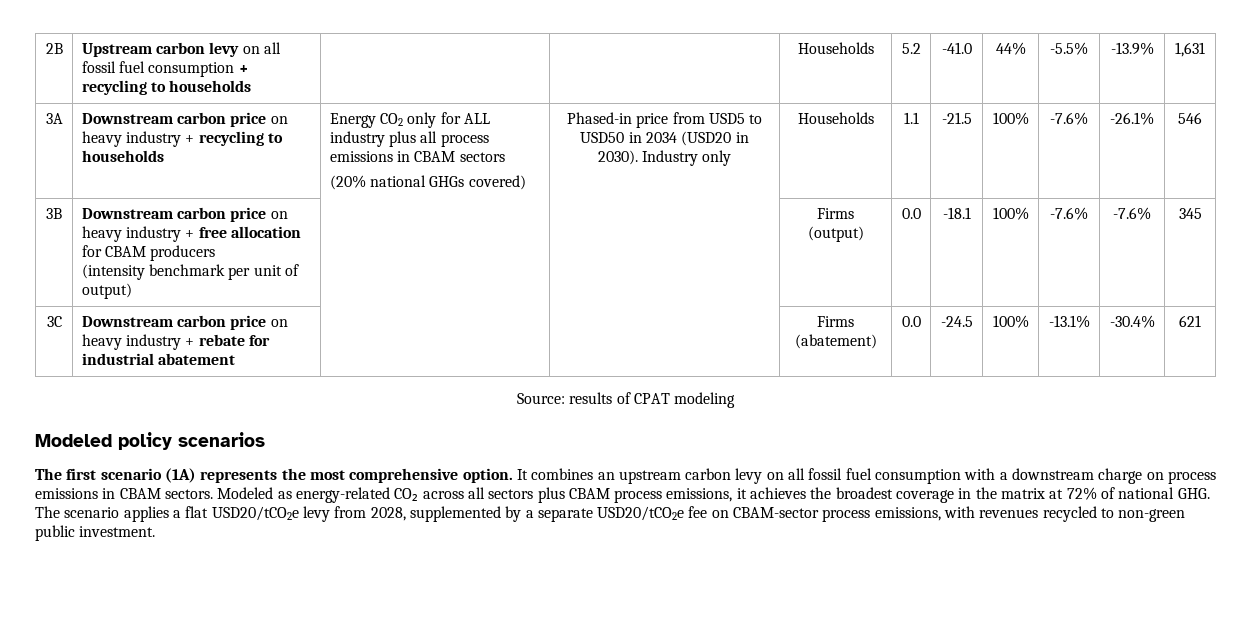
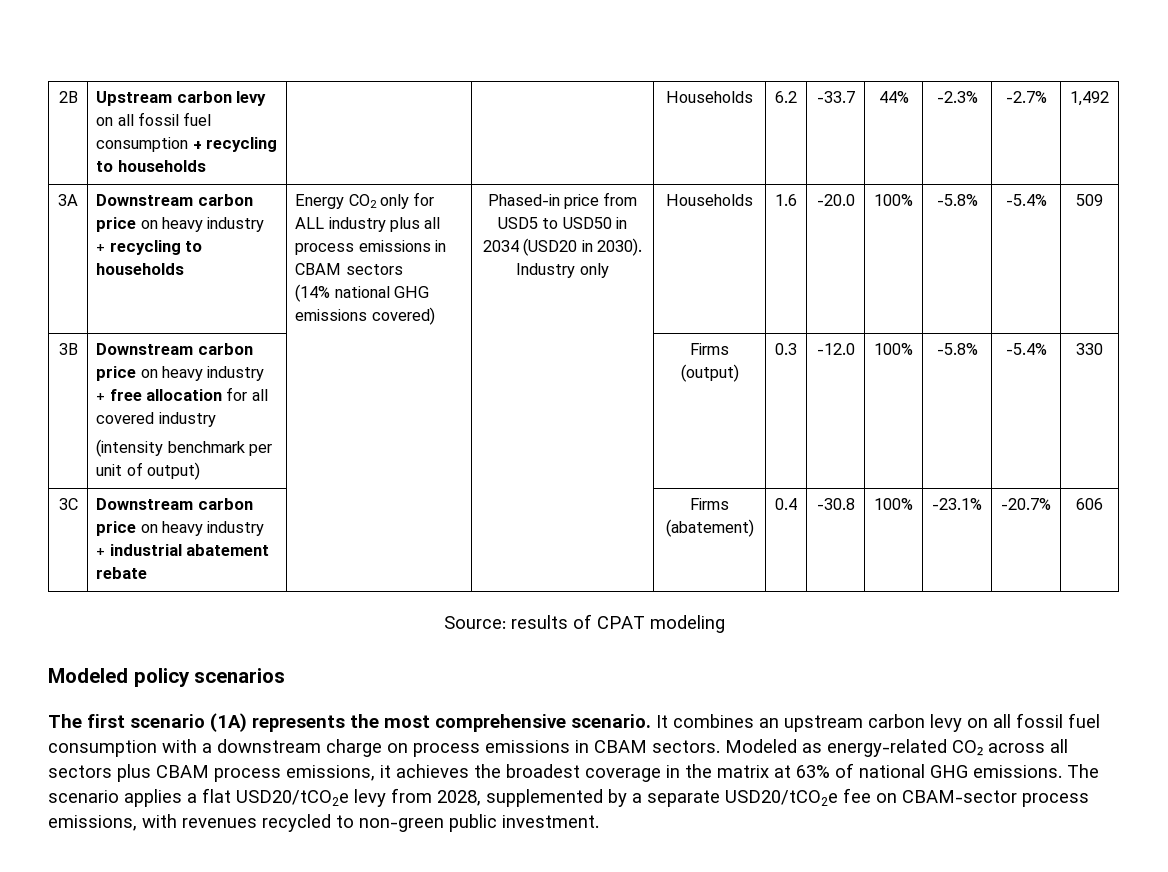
- 2B | Upstream carbon levy on all fossil fuel consumption + recycling to households | | | Households | 5.2 | -41.0 | 44% | -5.5% | -13.9% | 1,631
+ 2B | Upstream carbon levy on all fossil fuel consumption + recycling to households | | | Households | 6.2 | -33.7 | 44% | -2.3% | -2.7% | 1,492
- (20% national GHGs covered)
+ (14% national GHG emissions covered)
- 1.1 | -21.5 | 100% | -7.6% | -26.1% | 546
+ 1.6 | -20.0 | 100% | -5.8% | -5.4% | 509
- 3B | Downstream carbon price on heavy industry + free allocation for CBAM producers
- (intensity benchmark per unit of output) | | | Firms (output) | 0.0 | -18.1 | 100% | -7.6% | -7.6% | 345
+ 3B | Downstream carbon price on heavy industry + free allocation for all covered industry
+ (intensity benchmark per unit of output) | | | Firms (output) | 0.3 | -12.0 | 100% | -5.8% | -5.4% | 330
- 3C | Downstream carbon price on heavy industry + rebate for industrial abatement | | | Firms (abatement) | 0.0 | -24.5 | 100% | -13.1% | -30.4% | 621
+ 3C | Downstream carbon price on heavy industry + industrial abatement rebate | | | Firms (abatement) | 0.4 | -30.8 | 100% | -23.1% | -20.7% | 606
- The first scenario (1A) represents the most comprehensive option.
+ The first scenario (1A) represents the most comprehensive scenario.
- Modeled as energy-related CO₂ across all sectors plus CBAM process emissions, it achieves the broadest coverage in the matrix at 72% of national GHG. The scenario applies a flat USD20/tCO2e levy from 2028, supplemented by a separate USD20/tCO2e fee on CBAM-sector process emissions, with revenues recycled to non-green public investment.
+ Modeled as energy-related CO₂ across all sectors plus CBAM process emissions, it achieves the broadest coverage in the matrix at 63% of national GHG emissions. The scenario applies a flat USD20/tCO2e levy from 2028, supplemented by a separate USD20/tCO2e fee on CBAM-sector process emissions, with revenues recycled to non-green public investment.

